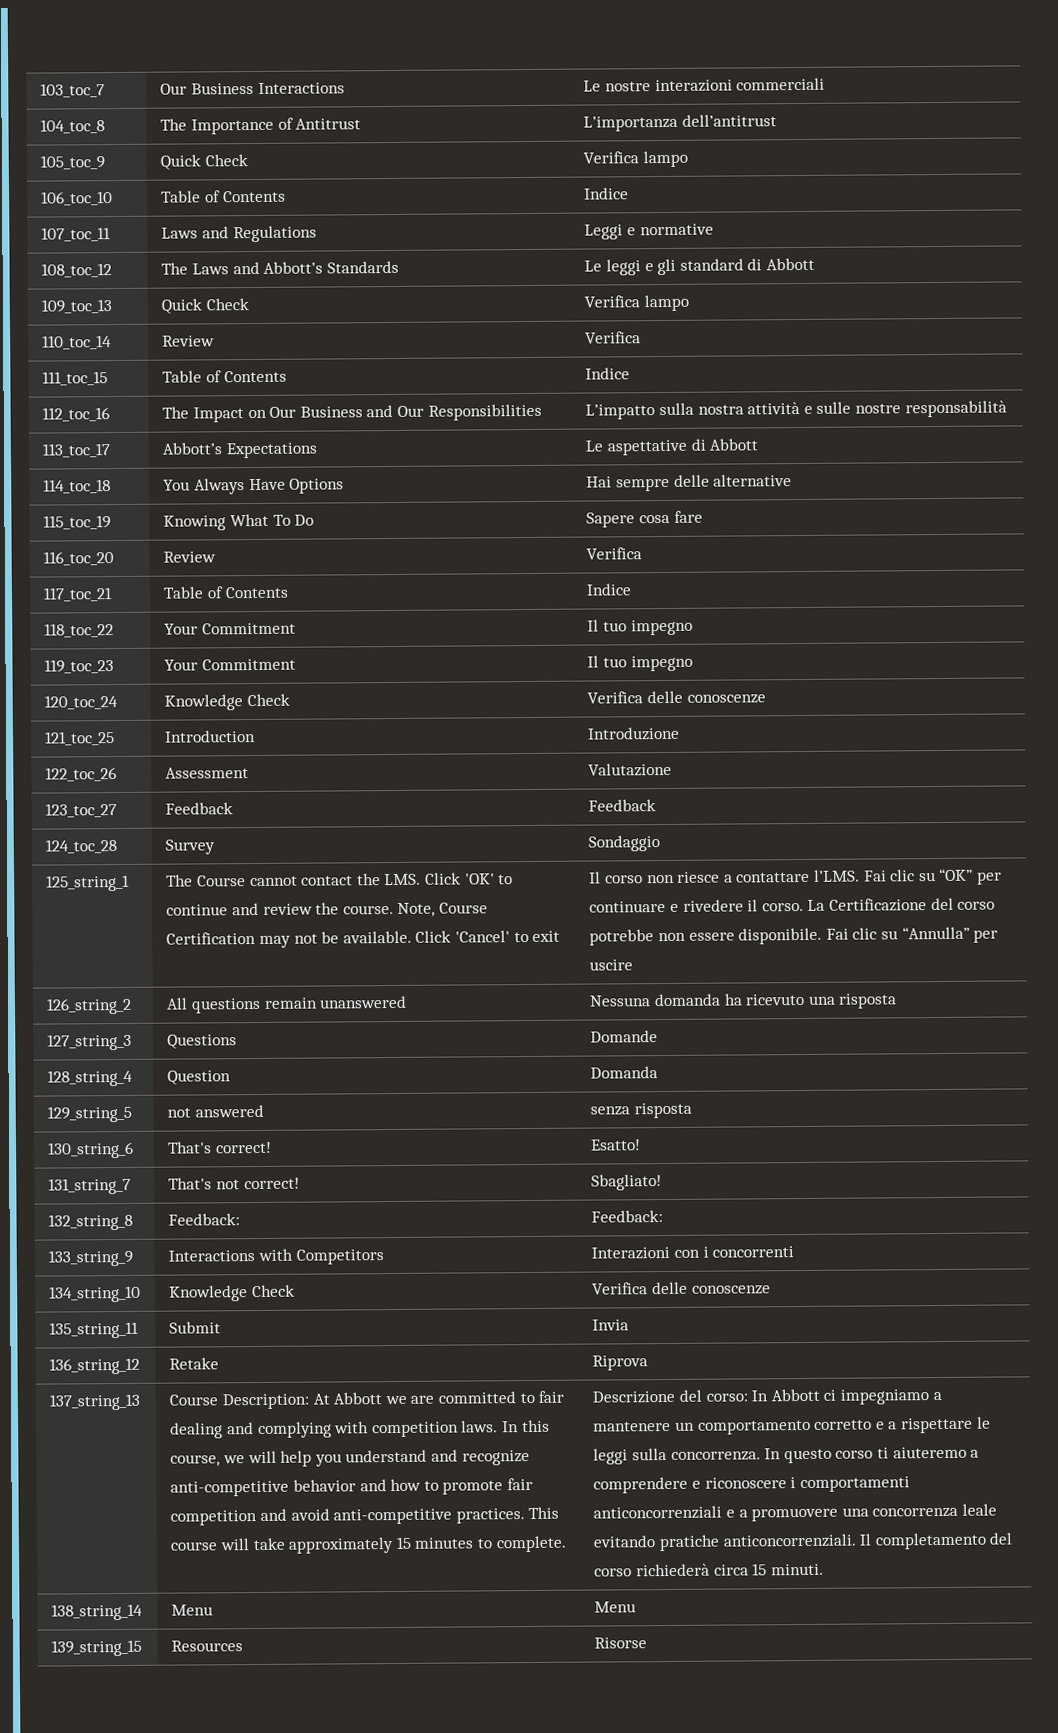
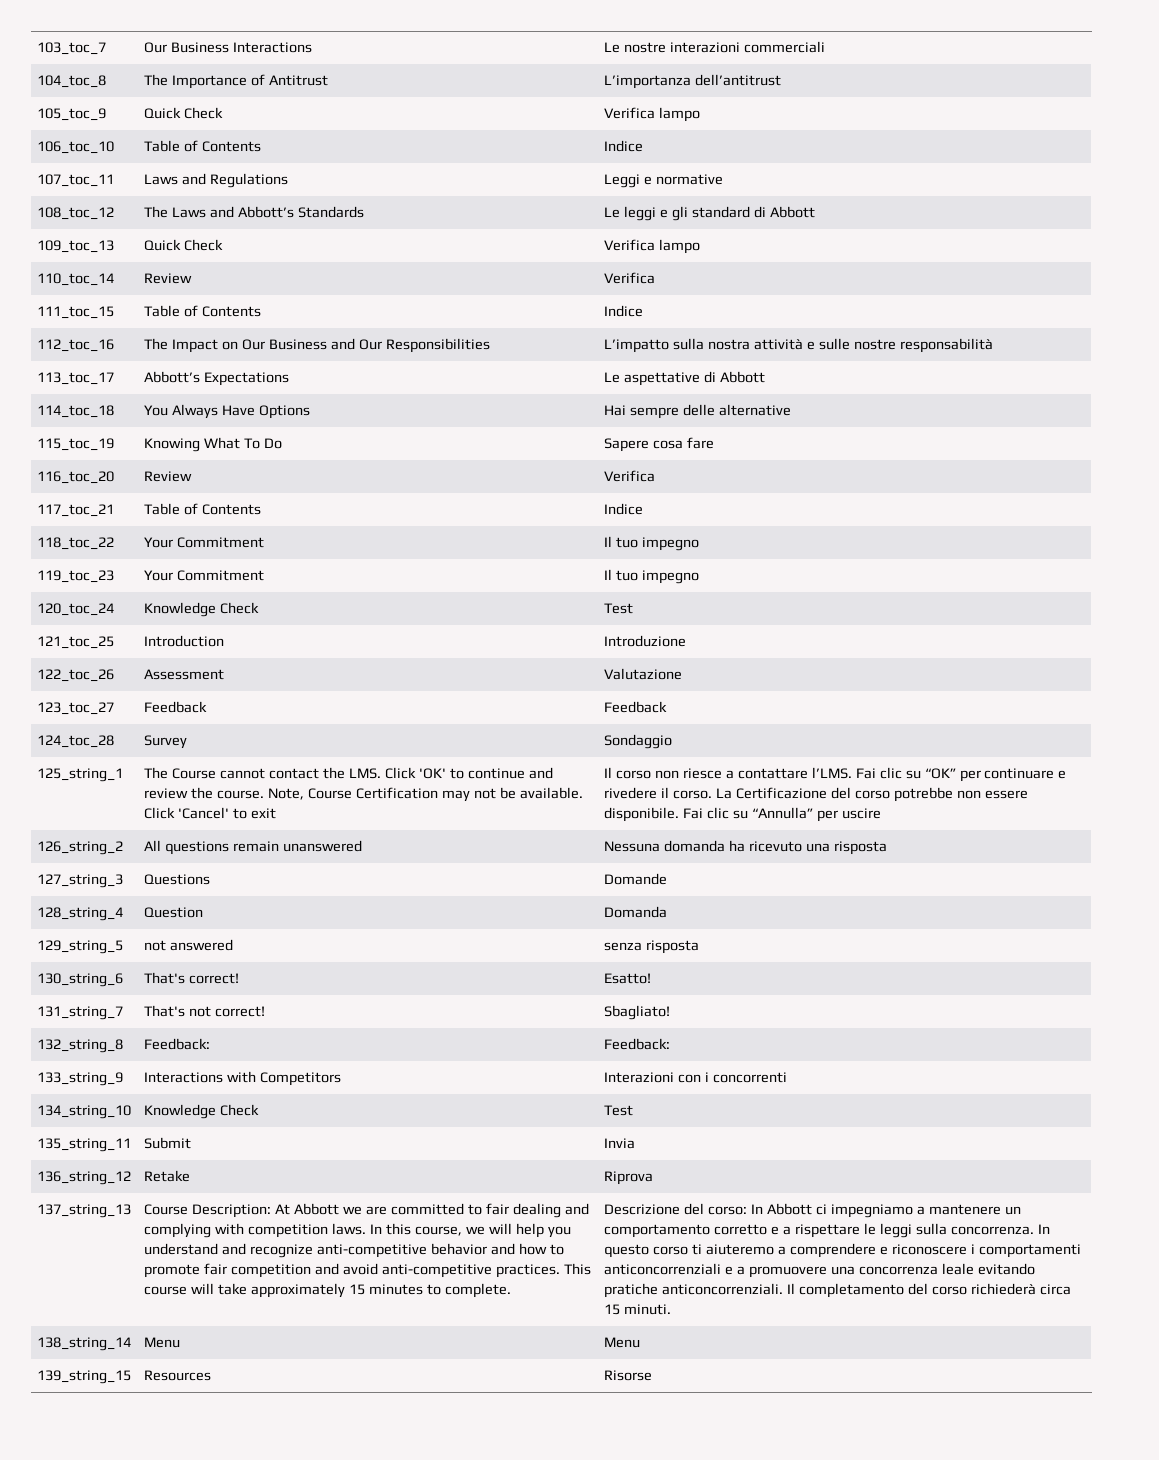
- 120_toc_24 | Knowledge Check | Verifica delle conoscenze
+ 120_toc_24 | Knowledge Check | Test
- 134_string_10 | Knowledge Check | Verifica delle conoscenze
+ 134_string_10 | Knowledge Check | Test

